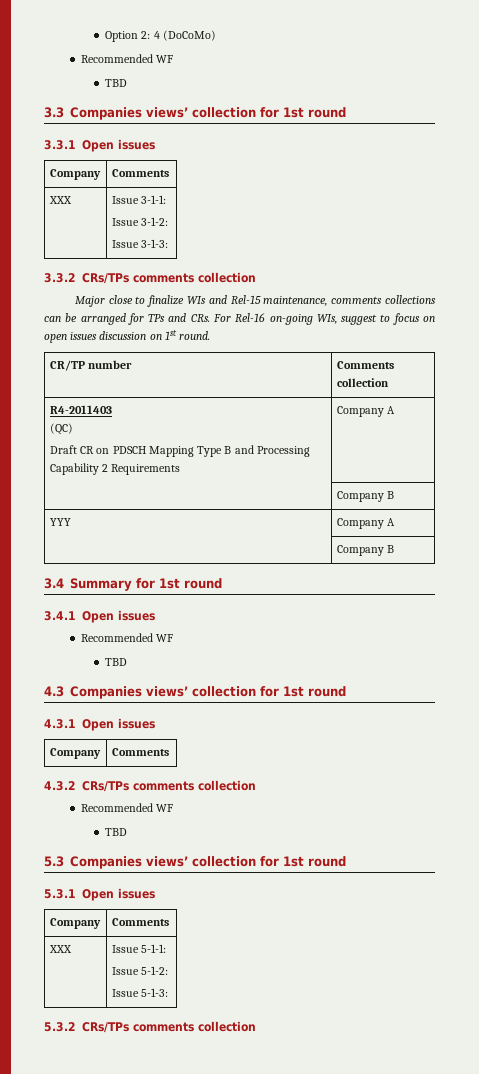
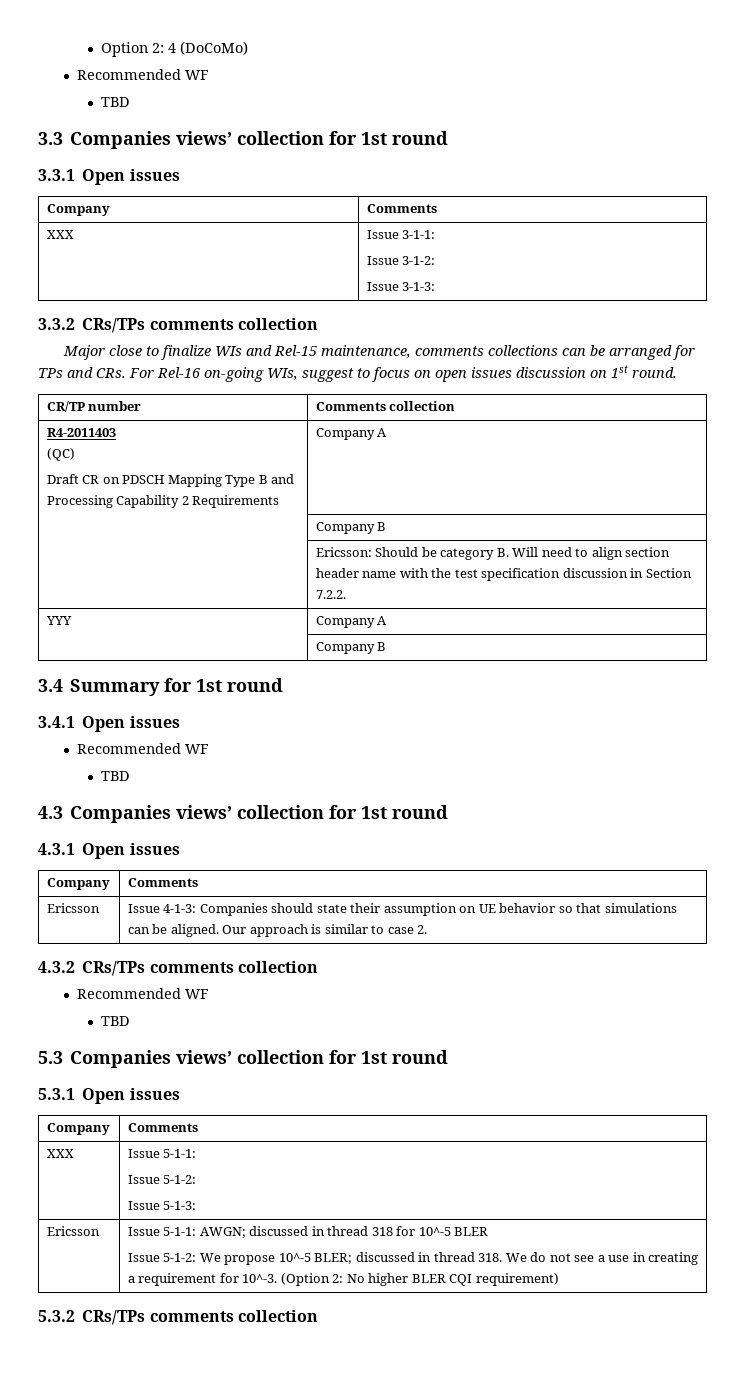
+ | Ericsson: Should be category B. Will need to align section header name with the test specification discussion in Section 7.2.2.
+ Ericsson | Issue 4-1-3: Companies should state their assumption on UE behavior so that simulations can be aligned. Our approach is similar to case 2.
+ Ericsson | Issue 5-1-1: AWGN; discussed in thread 318 for 10^-5 BLER
+ Issue 5-1-2: We propose 10^-5 BLER; discussed in thread 318. We do not see a use in creating a requirement for 10^-3. (Option 2: No higher BLER CQI requirement)

